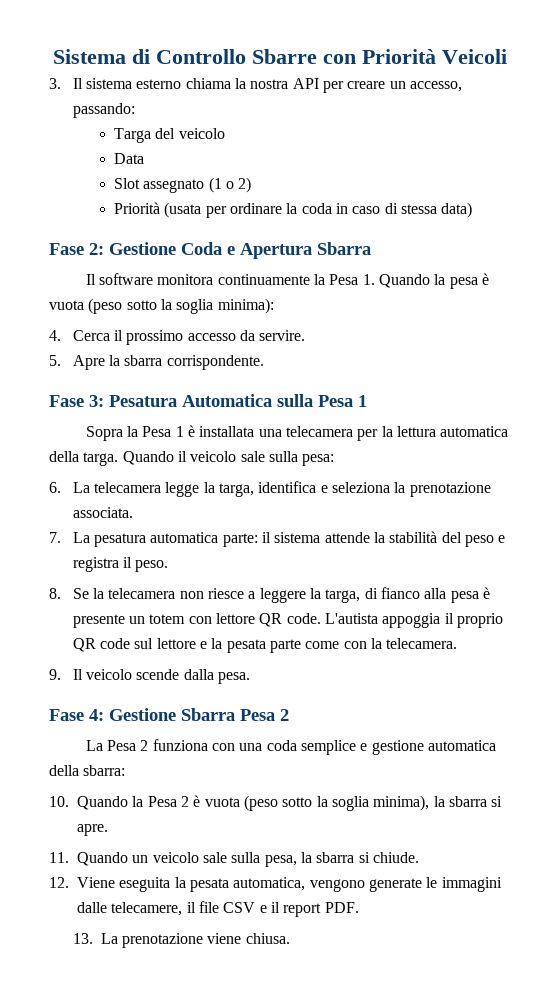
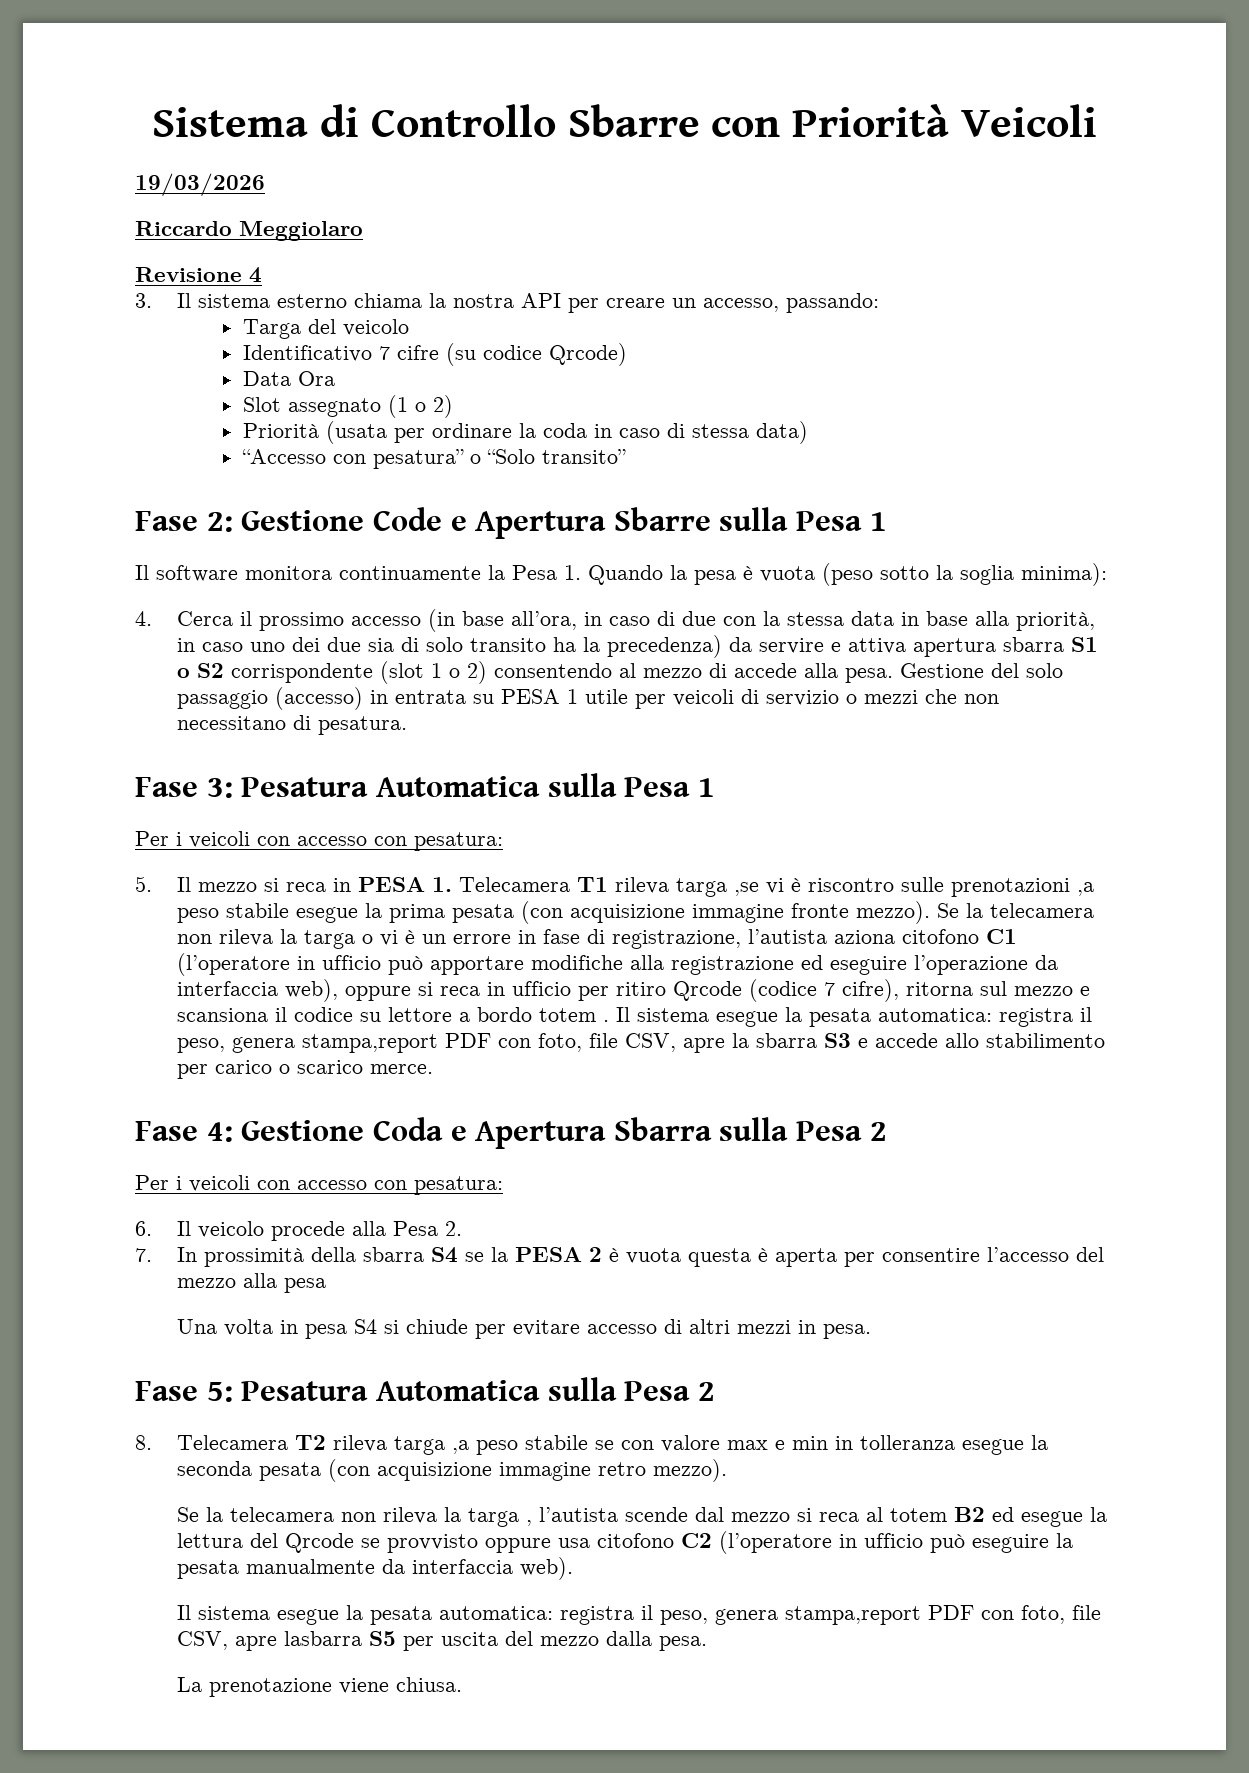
+ 19/03/2026
+ Riccardo Meggiolaro
+ Revisione 4
+ Identificativo 7 cifre (su codice Qrcode)
- Data
+ Data Ora
+ “Accesso con pesatura” o “Solo transito”
- Fase 2: Gestione Coda e Apertura Sbarra
+ Fase 2: Gestione Code e Apertura Sbarre sulla Pesa 1
- 4. Cerca il prossimo accesso da servire.
- 5. Apre la sbarra corrispondente.
+ 4. Cerca il prossimo accesso (in base all’ora, in caso di due con la stessa data in base alla priorità, in caso uno dei due sia di solo transito ha la precedenza) da servire e attiva apertura sbarra S1 o S2 corrispondente (slot 1 o 2) consentendo al mezzo di accede alla pesa. Gestione del solo passaggio (accesso) in entrata su PESA 1 utile per veicoli di servizio o mezzi che non necessitano di pesatura.
  Fase 3: Pesatura Automatica sulla Pesa 1
- Sopra la Pesa 1 è installata una telecamera per la lettura automatica della targa. Quando il veicolo sale sulla pesa:
- 6. La telecamera legge la targa, identifica e seleziona la prenotazione associata.
- 7. La pesatura automatica parte: il sistema attende la stabilità del peso e registra il peso.
- 8. Se la telecamera non riesce a leggere la targa, di fianco alla pesa è presente un totem con lettore QR code. L'autista appoggia il proprio QR code sul lettore e la pesata parte come con la telecamera.
- 9. Il veicolo scende dalla pesa.
- Fase 4: Gestione Sbarra Pesa 2
- La Pesa 2 funziona con una coda semplice e gestione automatica della sbarra:
- 10. Quando la Pesa 2 è vuota (peso sotto la soglia minima), la sbarra si apre.
- 11. Quando un veicolo sale sulla pesa, la sbarra si chiude.
- 12. Viene eseguita la pesata automatica, vengono generate le immagini dalle telecamere, il file CSV e il report PDF.
- 13. La prenotazione viene chiusa.
+ Per i veicoli con accesso con pesatura:
+ 5. Il mezzo si reca in PESA 1. Telecamera T1 rileva targa ,se vi è riscontro sulle prenotazioni ,a peso stabile esegue la prima pesata (con acquisizione immagine fronte mezzo). Se la telecamera non rileva la targa o vi è un errore in fase di registrazione, l’autista aziona citofono C1 (l’operatore in ufficio può apportare modifiche alla registrazione ed eseguire l’operazione da interfaccia web), oppure si reca in ufficio per ritiro Qrcode (codice 7 cifre), ritorna sul mezzo e scansiona il codice su lettore a bordo totem . Il sistema esegue la pesata automatica: registra il peso, genera stampa,report PDF con foto, file CSV, apre la sbarra S3 e accede allo stabilimento per carico o scarico merce.
+ Fase 4: Gestione Coda e Apertura Sbarra sulla Pesa 2
+ Per i veicoli con accesso con pesatura:
+ 6. Il veicolo procede alla Pesa 2.
+ 7. In prossimità della sbarra S4 se la PESA 2 è vuota questa è aperta per consentire l’accesso del mezzo alla pesa
+ Una volta in pesa S4 si chiude per evitare accesso di altri mezzi in pesa.
+ Fase 5: Pesatura Automatica sulla Pesa 2
+ 8. Telecamera T2 rileva targa ,a peso stabile se con valore max e min in tolleranza esegue la seconda pesata (con acquisizione immagine retro mezzo).
+ Se la telecamera non rileva la targa , l’autista scende dal mezzo si reca al totem B2 ed esegue la lettura del Qrcode se provvisto oppure usa citofono C2 (l’operatore in ufficio può eseguire la pesata manualmente da interfaccia web).
+ Il sistema esegue la pesata automatica: registra il peso, genera stampa,report PDF con foto, file CSV, apre lasbarra S5 per uscita del mezzo dalla pesa.
+ La prenotazione viene chiusa.

